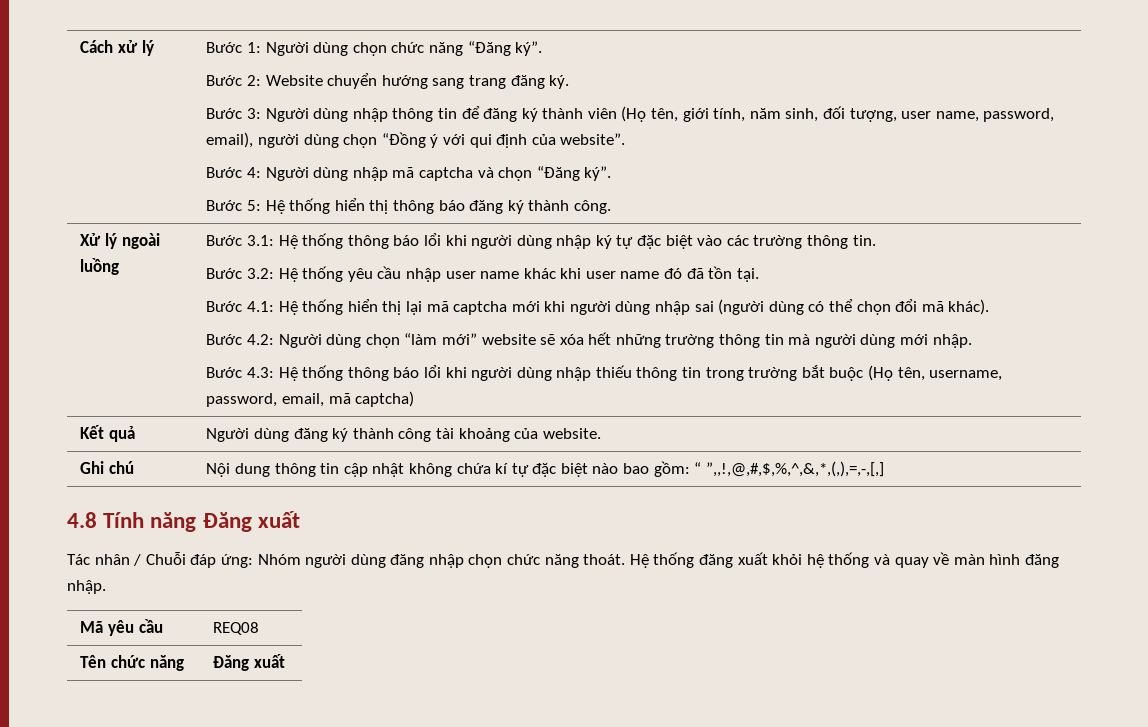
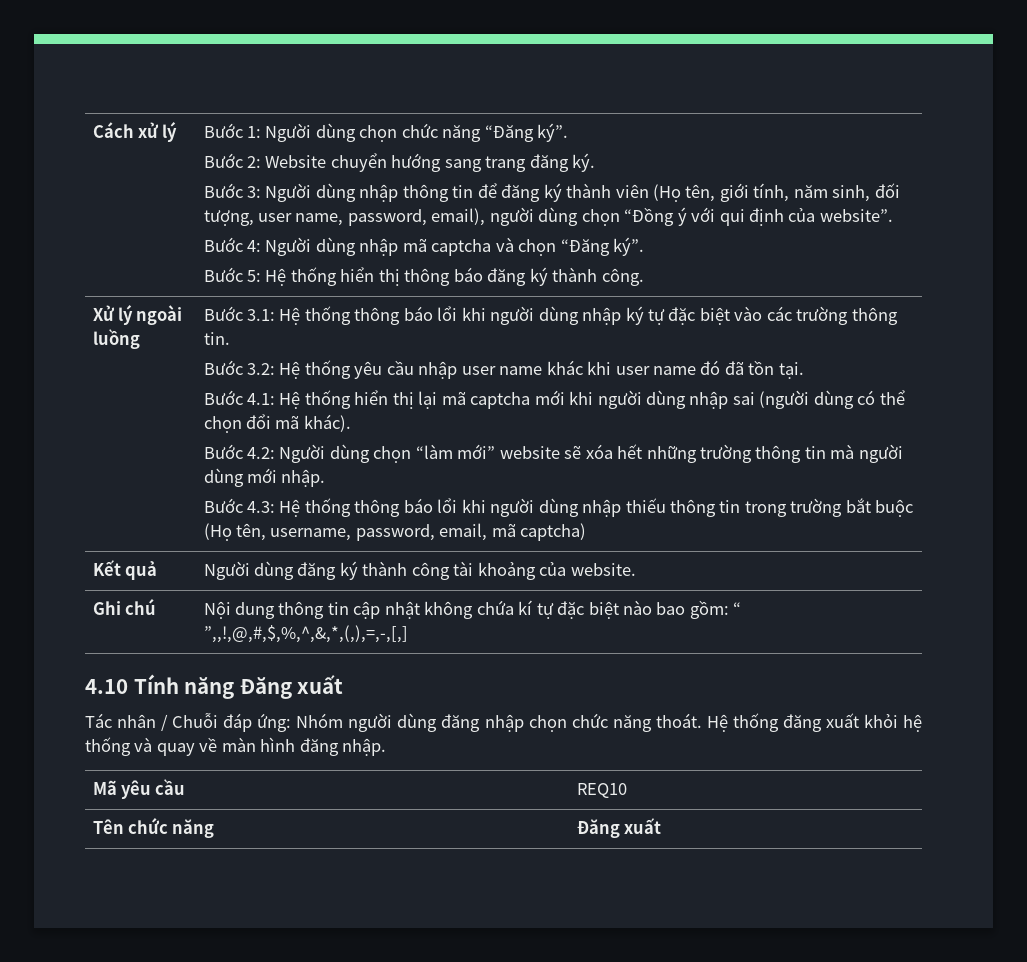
- 4.8 Tính năng Đăng xuất
+ 4.10 Tính năng Đăng xuất
- Mã yêu cầu | REQ08
+ Mã yêu cầu | REQ10

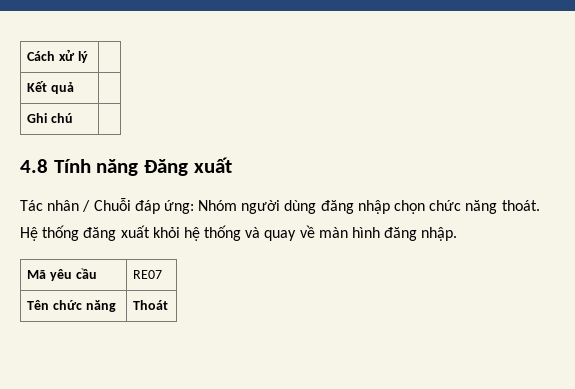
- Bước 1: Người dùng chọn chức năng “Đăng ký”.
- Bước 2: Website chuyển hướng sang trang đăng ký.
- Bước 3: Người dùng nhập thông tin để đăng ký thành viên (Họ tên, giới tính, năm sinh, đối tượng, user name, password, email), người dùng chọn “Đồng ý với qui định của website”.
- Bước 4: Người dùng nhập mã captcha và chọn “Đăng ký”.
- Bước 5: Hệ thống hiển thị thông báo đăng ký thành công.
- Xử lý ngoài luồng | Bước 3.1: Hệ thống thông báo lổi khi người dùng nhập ký tự đặc biệt vào các trường thông tin.
- Bước 3.2: Hệ thống yêu cầu nhập user name khác khi user name đó đã tồn tại.
- Bước 4.1: Hệ thống hiển thị lại mã captcha mới khi người dùng nhập sai (người dùng có thể chọn đổi mã khác).
- Bước 4.2: Người dùng chọn “làm mới” website sẽ xóa hết những trường thông tin mà người dùng mới nhập.
- Bước 4.3: Hệ thống thông báo lổi khi người dùng nhập thiếu thông tin trong trường bắt buộc (Họ tên, username, password, email, mã captcha)
- Kết quả | Người dùng đăng ký thành công tài khoảng của website.
- Ghi chú | Nội dung thông tin cập nhật không chứa kí tự đặc biệt nào bao gồm: “ ”,,!,@,#,$,%,^,&,*,(,),=,-,[,]
- 4.10 Tính năng Đăng xuất
+ Kết quả |
+ Ghi chú |
+ 4.8 Tính năng Đăng xuất
- Mã yêu cầu | REQ10
+ Mã yêu cầu | RE07
- Tên chức năng | Đăng xuất
+ Tên chức năng | Thoát

